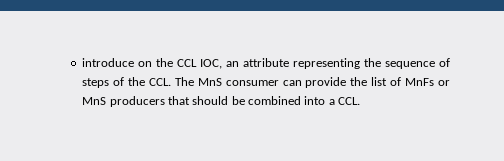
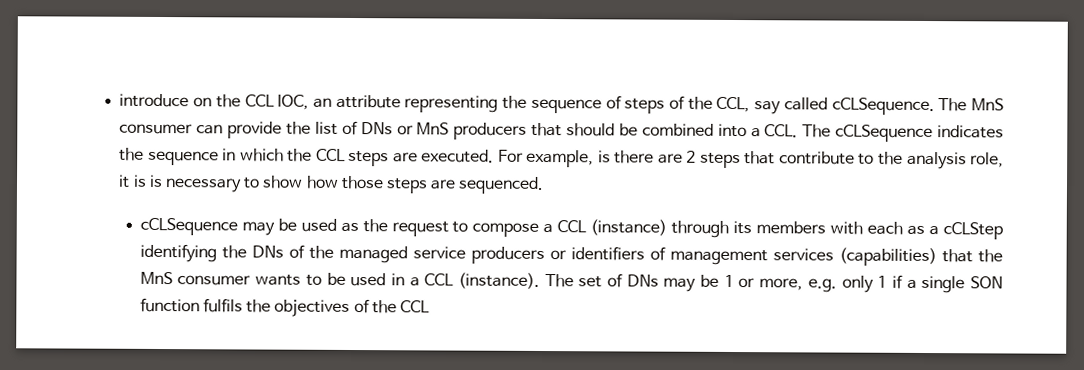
- introduce on the CCL IOC, an attribute representing the sequence of steps of the CCL. The MnS consumer can provide the list of MnFs or MnS producers that should be combined into a CCL.
+ introduce on the CCL IOC, an attribute representing the sequence of steps of the CCL, say called cCLSequence. The MnS consumer can provide the list of DNs or MnS producers that should be combined into a CCL. The cCLSequence indicates the sequence in which the CCL steps are executed. For example, is there are 2 steps that contribute to the analysis role, it is is necessary to show how those steps are sequenced.
+ cCLSequence may be used as the request to compose a CCL (instance) through its members with each as a cCLStep identifying the DNs of the managed service producers or identifiers of management services (capabilities) that the MnS consumer wants to be used in a CCL (instance). The set of DNs may be 1 or more, e.g. only 1 if a single SON function fulfils the objectives of the CCL

